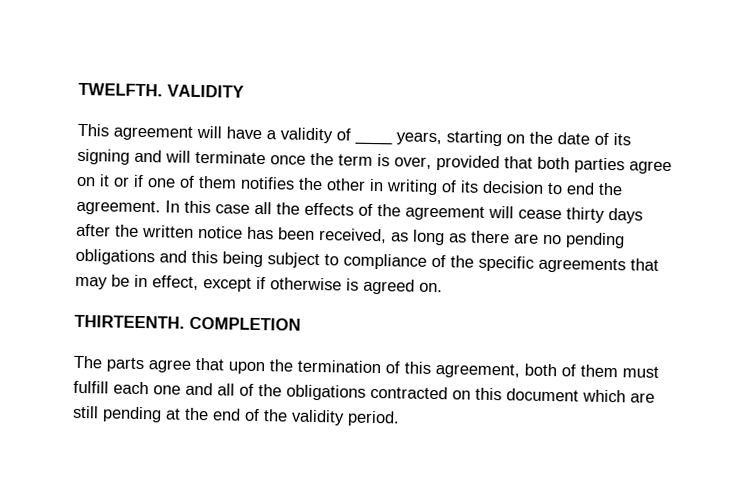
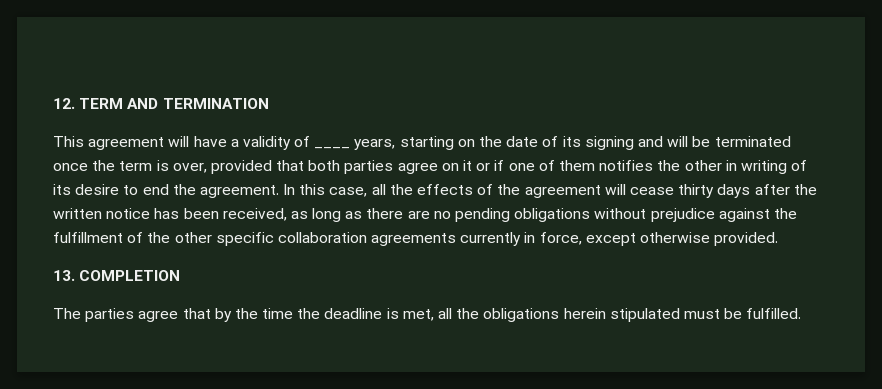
- TWELFTH. VALIDITY
+ 12. TERM AND TERMINATION
- This agreement will have a validity of ____ years, starting on the date of its signing and will terminate once the term is over, provided that both parties agree on it or if one of them notifies the other in writing of its decision to end the agreement.
+ This agreement will have a validity of ____ years, starting on the date of its signing and will be terminated once the term is over, provided that both parties agree on it or if one of them notifies the other in writing of its desire to end the agreement.
- In this case all the effects of the agreement will cease thirty days after the written notice has been received, as long as there are no pending obligations and this being subject to compliance of the specific agreements that may be in effect, except if otherwise is agreed on.
- THIRTEENTH. COMPLETION
+ In this case, all the effects of the agreement will cease thirty days after the written notice has been received, as long as there are no pending obligations without prejudice against the fulfillment of the other specific collaboration agreements currently in force, except otherwise provided.
+ 13. COMPLETION
- The parts agree that upon the termination of this agreement, both of them must fulfill each one and all of the obligations contracted on this document which are still pending at the end of the validity period.
+ The parties agree that by the time the deadline is met, all the obligations herein stipulated must be fulfilled.

